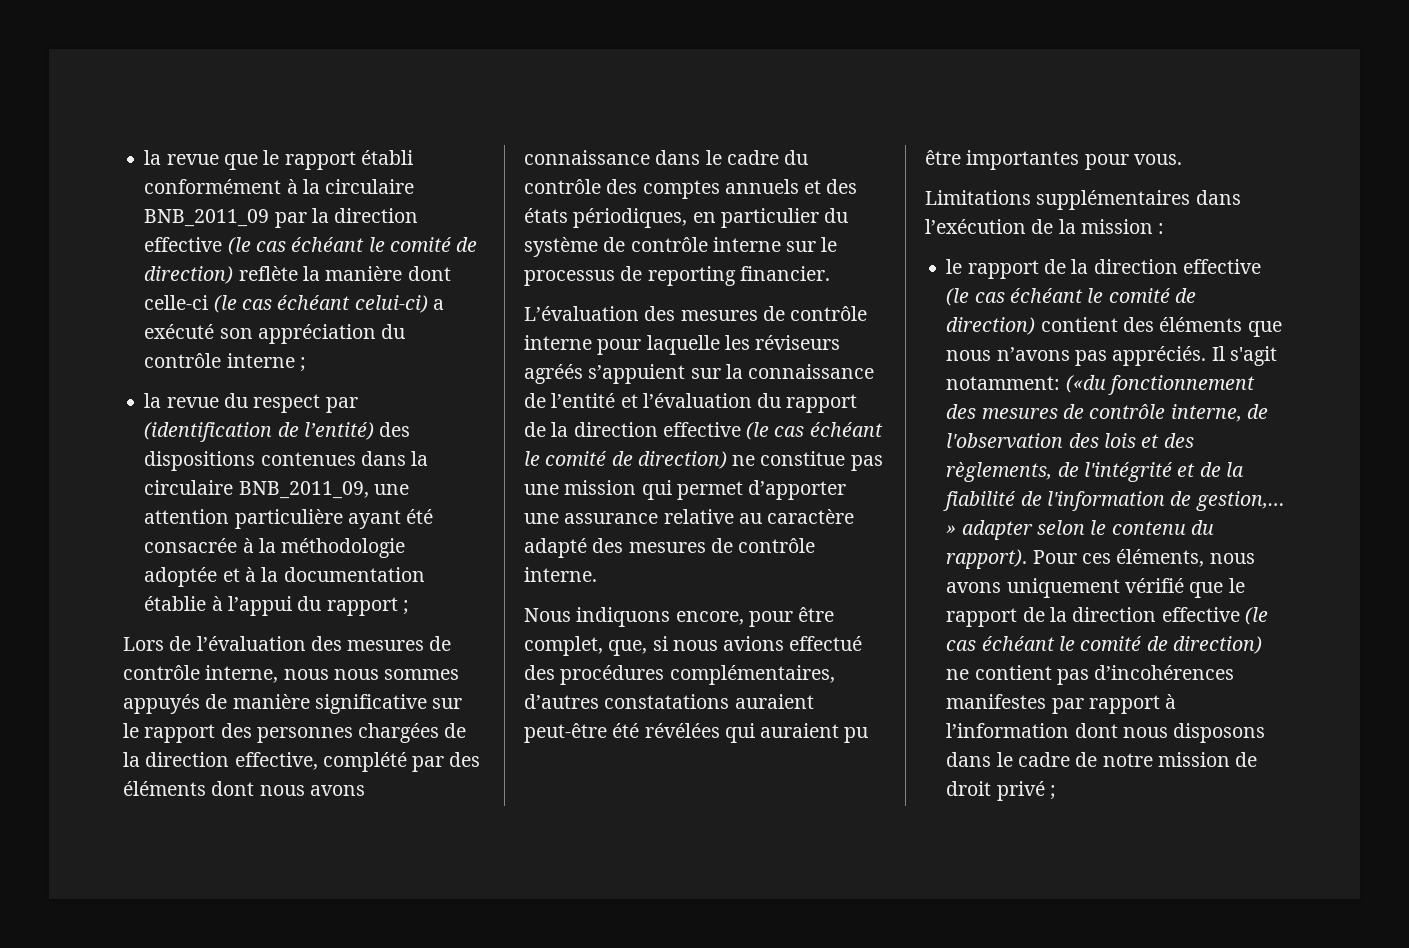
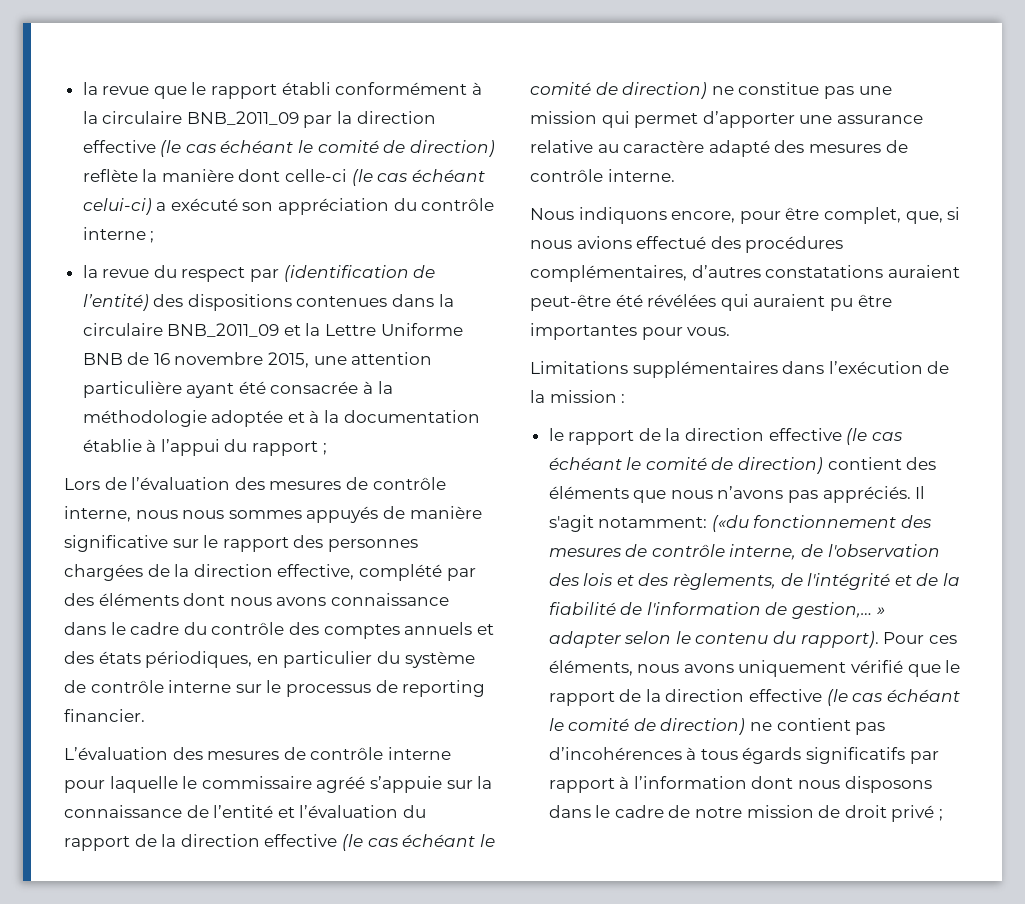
- la revue du respect par (identification de l’entité) des dispositions contenues dans la circulaire BNB_2011_09, une attention particulière ayant été consacrée à la méthodologie adoptée et à la documentation établie à l’appui du rapport ;
+ la revue du respect par (identification de l’entité) des dispositions contenues dans la circulaire BNB_2011_09 et la Lettre Uniforme BNB de 16 novembre 2015, une attention particulière ayant été consacrée à la méthodologie adoptée et à la documentation établie à l’appui du rapport ;
- L’évaluation des mesures de contrôle interne pour laquelle les réviseurs agréés s’appuient sur la connaissance de l’entité et l’évaluation du rapport de la direction effective (le cas échéant le comité de direction) ne constitue pas une mission qui permet d’apporter une assurance relative au caractère adapté des mesures de contrôle interne.
+ L’évaluation des mesures de contrôle interne pour laquelle le commissaire agréé s’appuie sur la connaissance de l’entité et l’évaluation du rapport de la direction effective (le cas échéant le comité de direction) ne constitue pas une mission qui permet d’apporter une assurance relative au caractère adapté des mesures de contrôle interne.
- Pour ces éléments, nous avons uniquement vérifié que le rapport de la direction effective (le cas échéant le comité de direction) ne contient pas d’incohérences manifestes par rapport à l’information dont nous disposons dans le cadre de notre mission de droit privé ;
+ Pour ces éléments, nous avons uniquement vérifié que le rapport de la direction effective (le cas échéant le comité de direction) ne contient pas d’incohérences à tous égards significatifs par rapport à l’information dont nous disposons dans le cadre de notre mission de droit privé ;

